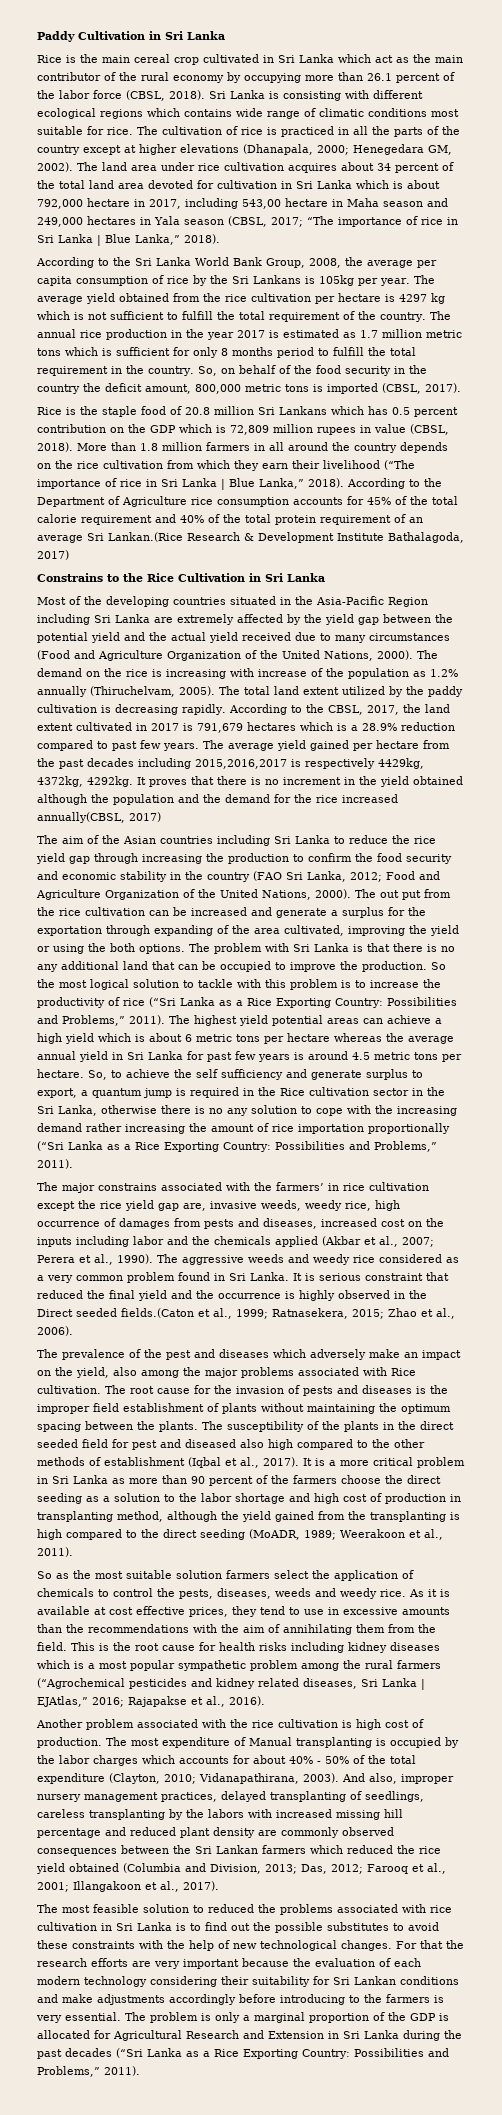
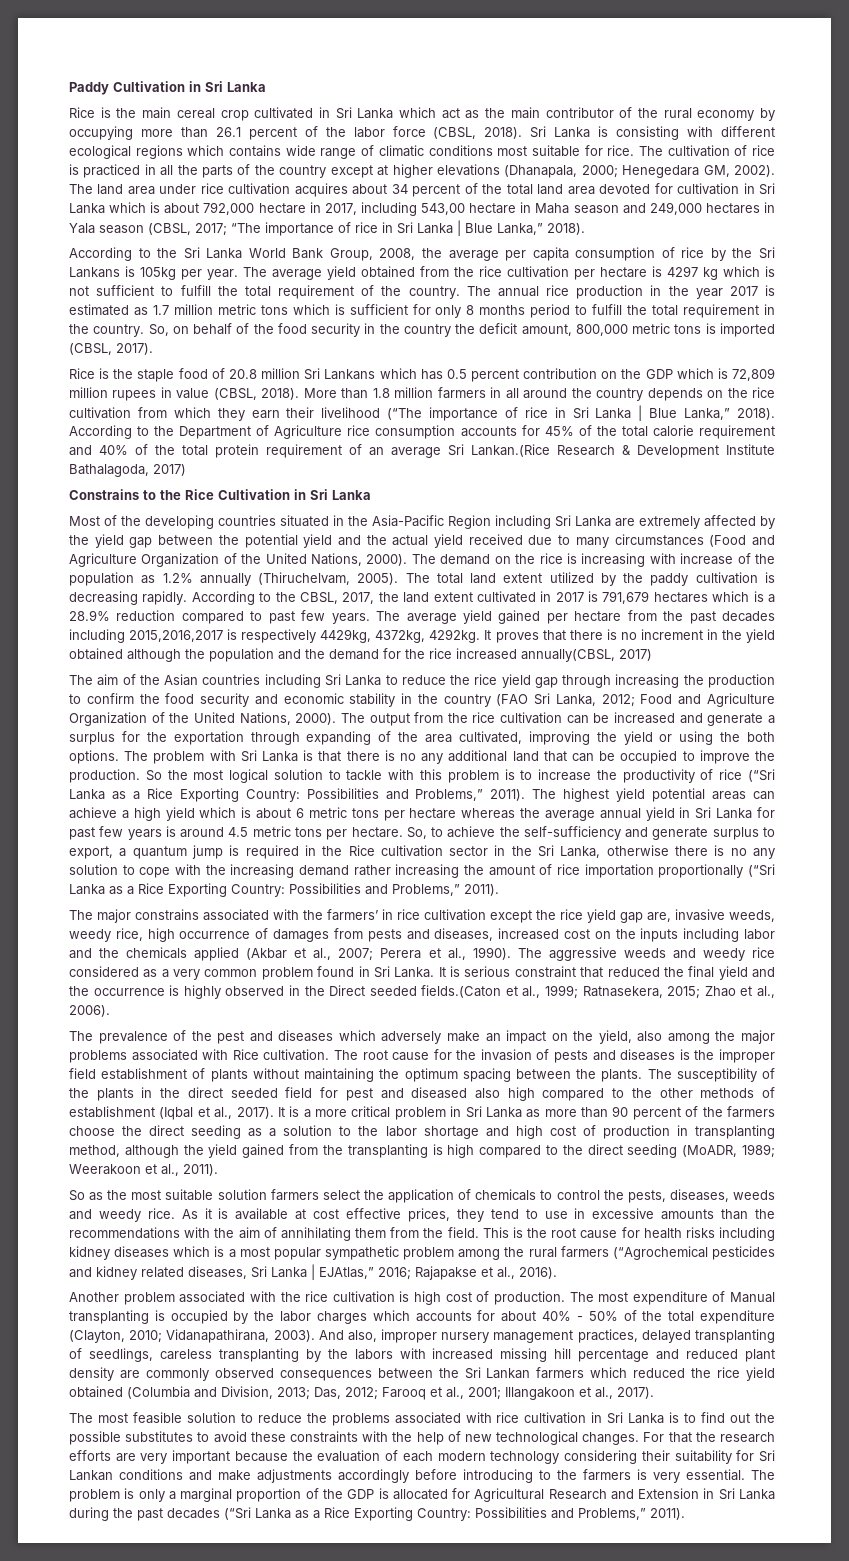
- The out put from the rice cultivation can be increased and generate a surplus for the exportation through expanding of the area cultivated, improving the yield or using the both options.
+ The output from the rice cultivation can be increased and generate a surplus for the exportation through expanding of the area cultivated, improving the yield or using the both options.
- So, to achieve the self sufficiency and generate surplus to export, a quantum jump is required in the Rice cultivation sector in the Sri Lanka, otherwise there is no any solution to cope with the increasing demand rather increasing the amount of rice importation proportionally (“Sri Lanka as a Rice Exporting Country: Possibilities and Problems,” 2011).
+ So, to achieve the self-sufficiency and generate surplus to export, a quantum jump is required in the Rice cultivation sector in the Sri Lanka, otherwise there is no any solution to cope with the increasing demand rather increasing the amount of rice importation proportionally (“Sri Lanka as a Rice Exporting Country: Possibilities and Problems,” 2011).
- The most feasible solution to reduced the problems associated with rice cultivation in Sri Lanka is to find out the possible substitutes to avoid these constraints with the help of new technological changes.
+ The most feasible solution to reduce the problems associated with rice cultivation in Sri Lanka is to find out the possible substitutes to avoid these constraints with the help of new technological changes.

